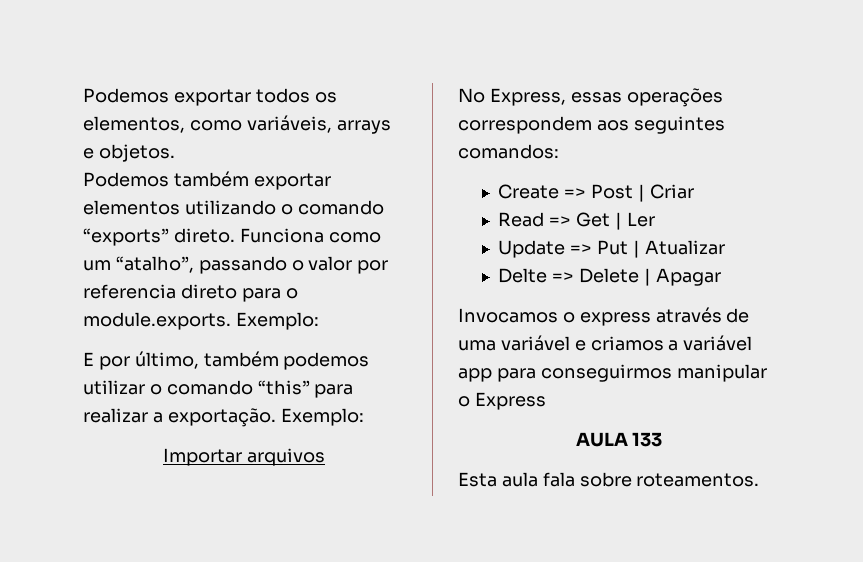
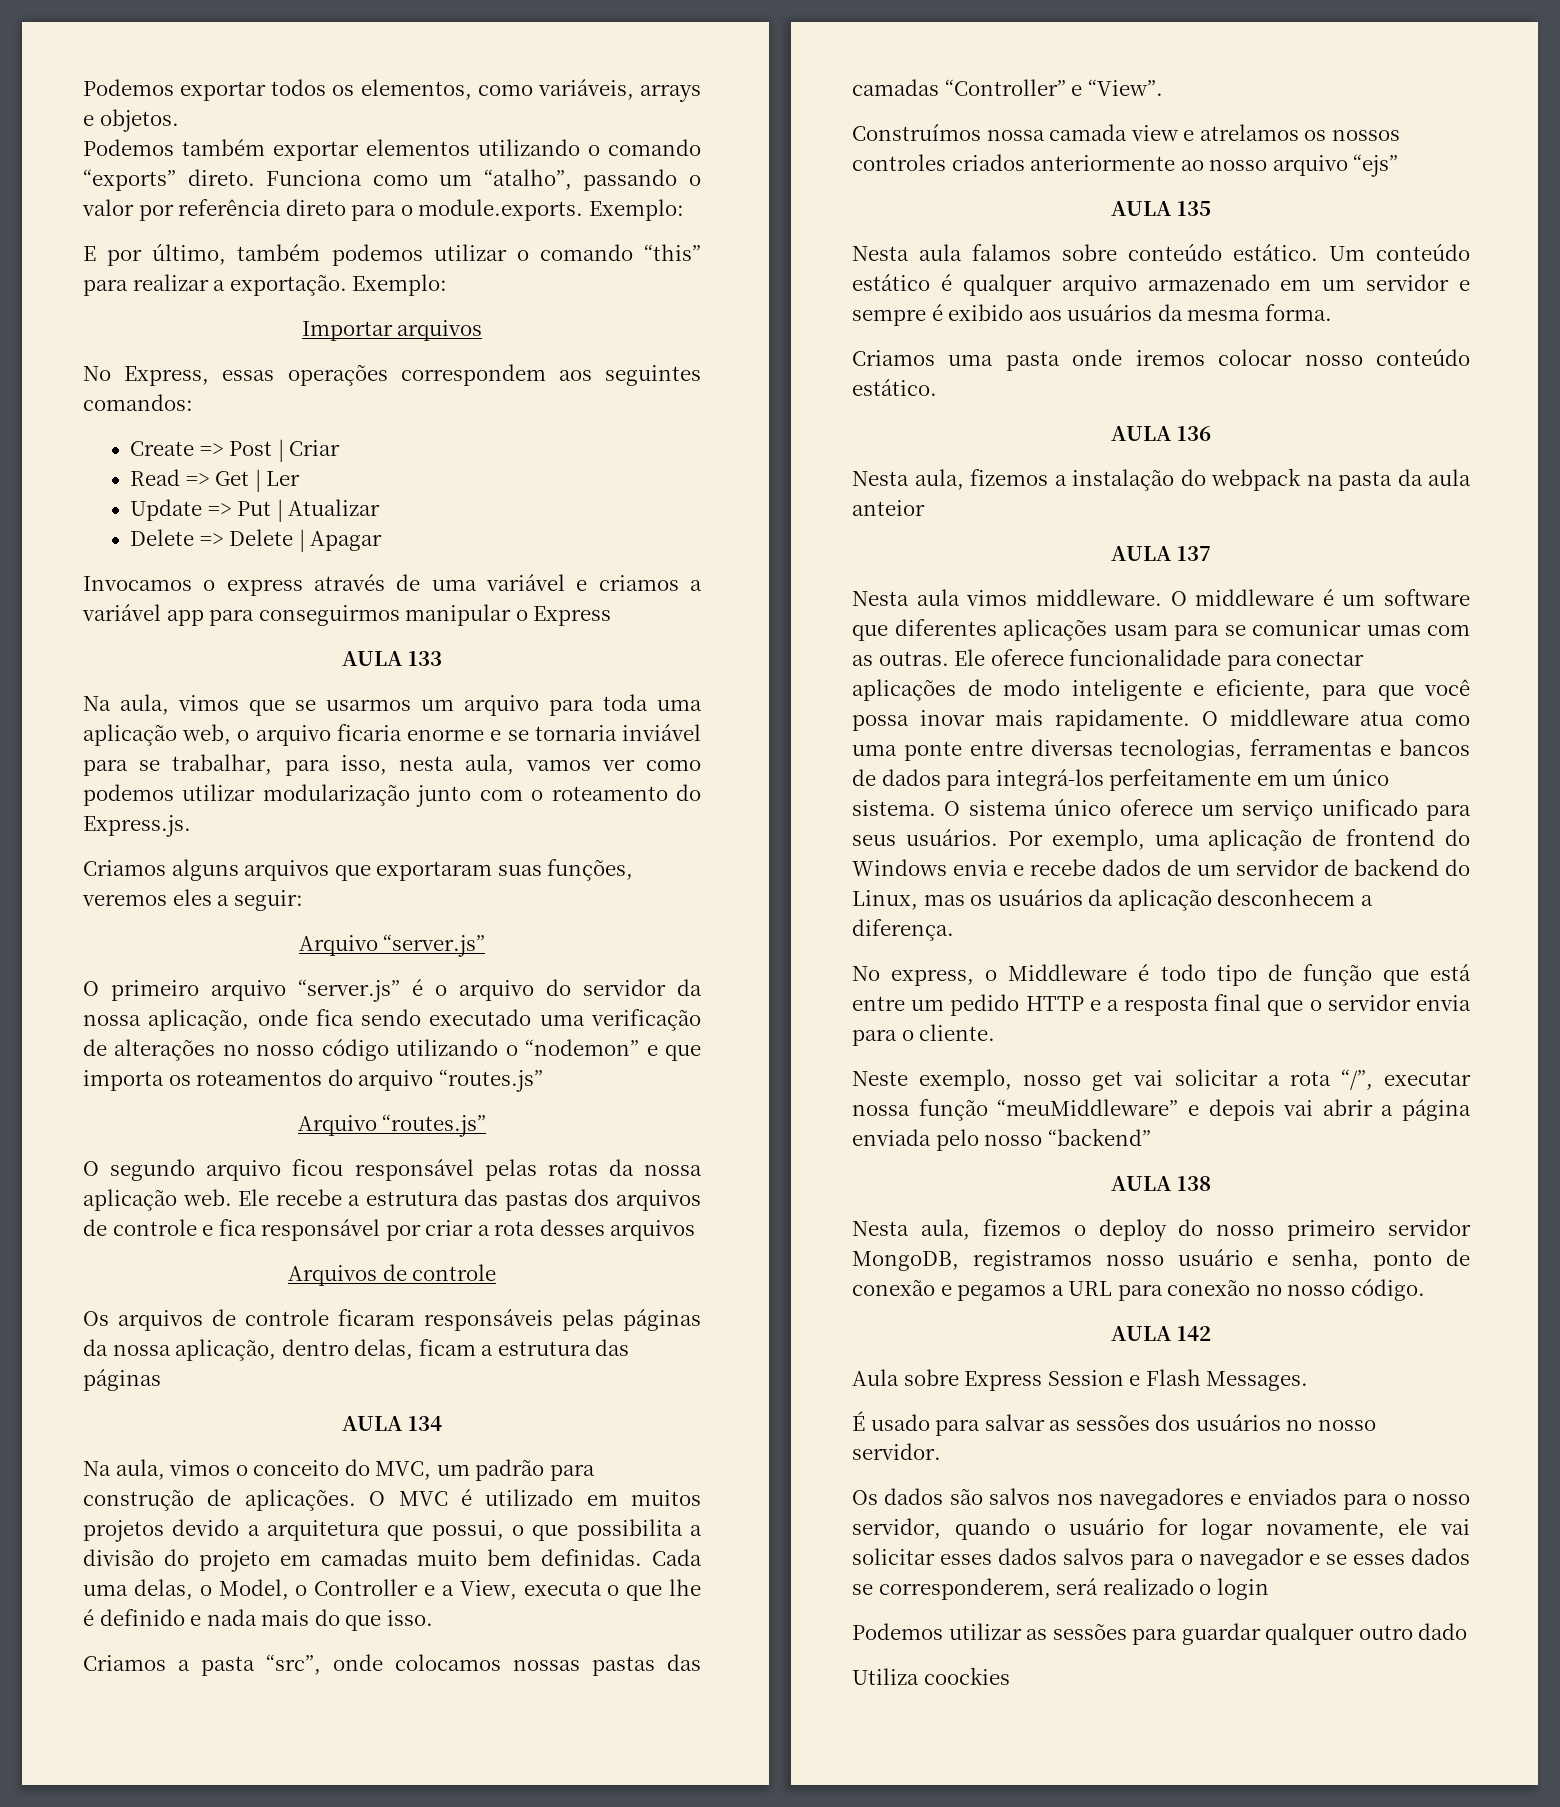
- Funciona como um “atalho”, passando o valor por referencia direto para o module.exports. Exemplo:
+ Funciona como um “atalho”, passando o valor por referência direto para o module.exports. Exemplo:
- Delte => Delete | Apagar
+ Delete => Delete | Apagar
- Esta aula fala sobre roteamentos.
+ Na aula, vimos que se usarmos um arquivo para toda uma aplicação web, o arquivo ficaria enorme e se tornaria inviável para se trabalhar, para isso, nesta aula, vamos ver como podemos utilizar modularização junto com o roteamento do Express.js.
+ Criamos alguns arquivos que exportaram suas funções, veremos eles a seguir:
+ Arquivo “server.js”
+ O primeiro arquivo “server.js” é o arquivo do servidor da nossa aplicação, onde fica sendo executado uma verificação de alterações no nosso código utilizando o “nodemon” e que importa os roteamentos do arquivo “routes.js”
+ Arquivo “routes.js”
+ O segundo arquivo ficou responsável pelas rotas da nossa aplicação web. Ele recebe a estrutura das pastas dos arquivos de controle e fica responsável por criar a rota desses arquivos
+ Arquivos de controle
+ Os arquivos de controle ficaram responsáveis pelas páginas da nossa aplicação, dentro delas, ficam a estrutura das páginas
+ AULA 134
+ Na aula, vimos o conceito do MVC, um padrão para construção de aplicações. O MVC é utilizado em muitos projetos devido a arquitetura que possui, o que possibilita a divisão do projeto em camadas muito bem definidas. Cada uma delas, o Model, o Controller e a View, executa o que lhe é definido e nada mais do que isso.
+ Criamos a pasta “src”, onde colocamos nossas pastas das camadas “Controller” e “View”.
+ Construímos nossa camada view e atrelamos os nossos controles criados anteriormente ao nosso arquivo “ejs”
+ AULA 135
+ Nesta aula falamos sobre conteúdo estático. Um conteúdo estático é qualquer arquivo armazenado em um servidor e sempre é exibido aos usuários da mesma forma.
+ Criamos uma pasta onde iremos colocar nosso conteúdo estático.
+ AULA 136
+ Nesta aula, fizemos a instalação do webpack na pasta da aula anteior
+ AULA 137
+ Nesta aula vimos middleware. O middleware é um software que diferentes aplicações usam para se comunicar umas com as outras. Ele oferece funcionalidade para conectar aplicações de modo inteligente e eficiente, para que você possa inovar mais rapidamente. O middleware atua como uma ponte entre diversas tecnologias, ferramentas e bancos de dados para integrá-los perfeitamente em um único sistema. O sistema único oferece um serviço unificado para seus usuários. Por exemplo, uma aplicação de frontend do Windows envia e recebe dados de um servidor de backend do Linux, mas os usuários da aplicação desconhecem a diferença.
+ No express, o Middleware é todo tipo de função que está entre um pedido HTTP e a resposta final que o servidor envia para o cliente.
+ Neste exemplo, nosso get vai solicitar a rota “/”, executar nossa função “meuMiddleware” e depois vai abrir a página enviada pelo nosso “backend”
+ AULA 138
+ Nesta aula, fizemos o deploy do nosso primeiro servidor MongoDB, registramos nosso usuário e senha, ponto de conexão e pegamos a URL para conexão no nosso código.
+ AULA 142
+ Aula sobre Express Session e Flash Messages.
+ É usado para salvar as sessões dos usuários no nosso servidor.
+ Os dados são salvos nos navegadores e enviados para o nosso servidor, quando o usuário for logar novamente, ele vai solicitar esses dados salvos para o navegador e se esses dados se corresponderem, será realizado o login
+ Podemos utilizar as sessões para guardar qualquer outro dado
+ Utiliza coockies

